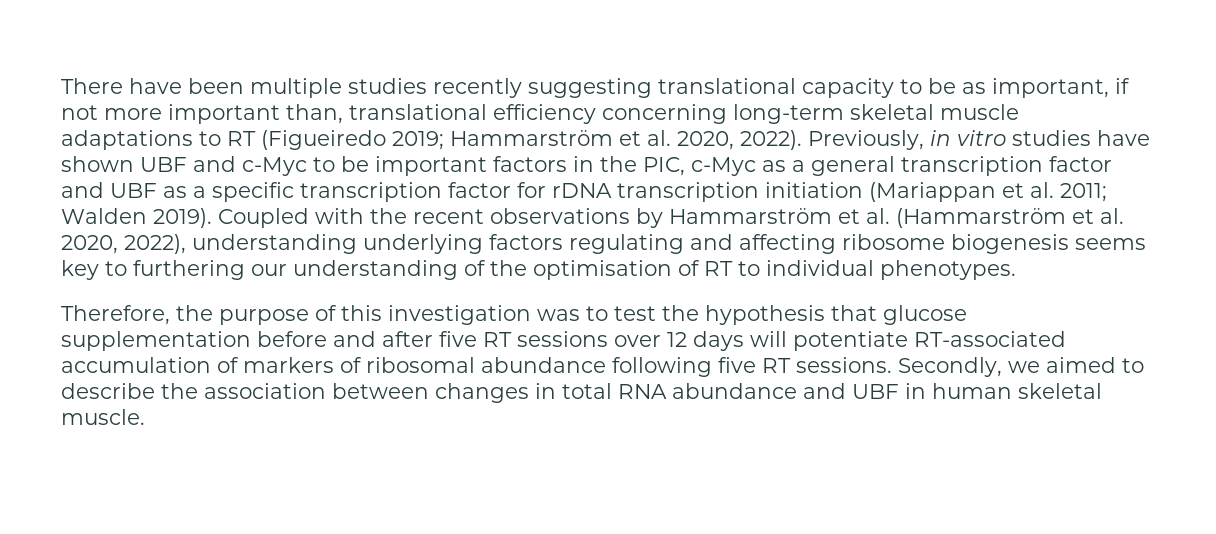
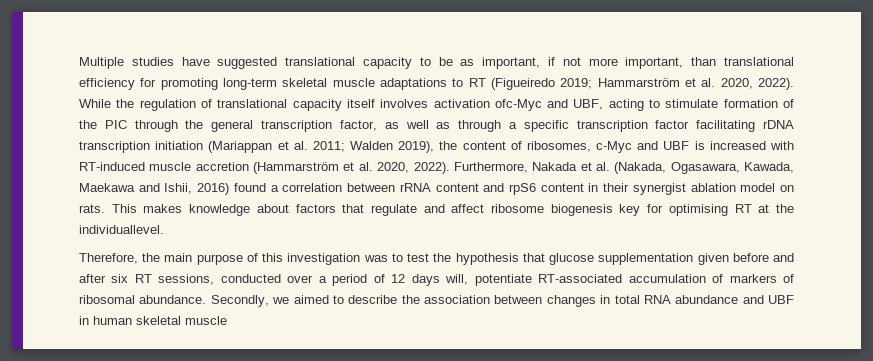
- There have been multiple studies recently suggesting translational capacity to be as important, if not more important than, translational efficiency concerning long-term skeletal muscle adaptations to RT (Figueiredo 2019; Hammarström et al. 2020, 2022).
+ Multiple studies have suggested translational capacity to be as important, if not more important, than translational efficiency for promoting long-term skeletal muscle adaptations to RT (Figueiredo 2019; Hammarström et al. 2020, 2022).
- Previously, in vitro studies have shown UBF and c-Myc to be important factors in the PIC, c-Myc as a general transcription factor and UBF as a specific transcription factor for rDNA transcription initiation (Mariappan et al. 2011; Walden 2019). Coupled with the recent observations by Hammarström et al. (Hammarström et al. 2020, 2022), understanding underlying factors regulating and affecting ribosome biogenesis seems key to furthering our understanding of the optimisation of RT to individual phenotypes.
+ While the regulation of translational capacity itself involves activation ofc-Myc and UBF, acting to stimulate formation of the PIC through the general transcription factor, as well as through a specific transcription factor facilitating rDNA transcription initiation (Mariappan et al. 2011; Walden 2019), the content of ribosomes, c-Myc and UBF is increased with RT-induced muscle accretion (Hammarström et al. 2020, 2022). Furthermore, Nakada et al. (Nakada, Ogasawara, Kawada, Maekawa and Ishii, 2016) found a correlation between rRNA content and rpS6 content in their synergist ablation model on rats. This makes knowledge about factors that regulate and affect ribosome biogenesis key for optimising RT at the individuallevel.
- Therefore, the purpose of this investigation was to test the hypothesis that glucose supplementation before and after five RT sessions over 12 days will potentiate RT-associated accumulation of markers of ribosomal abundance following five RT sessions.
+ Therefore, the main purpose of this investigation was to test the hypothesis that glucose supplementation given before and after six RT sessions, conducted over a period of 12 days will, potentiate RT-associated accumulation of markers of ribosomal abundance.
- Secondly, we aimed to describe the association between changes in total RNA abundance and UBF in human skeletal muscle.
+ Secondly, we aimed to describe the association between changes in total RNA abundance and UBF in human skeletal muscle

